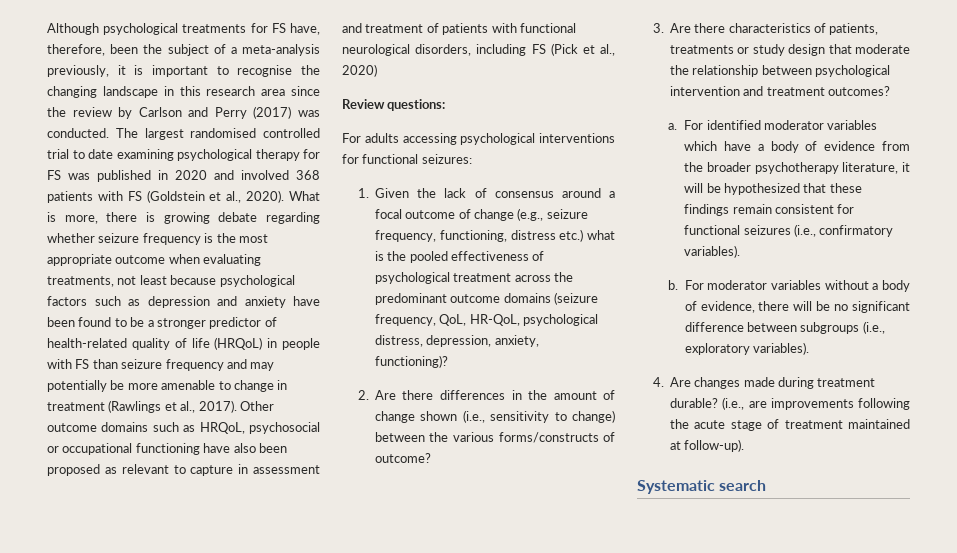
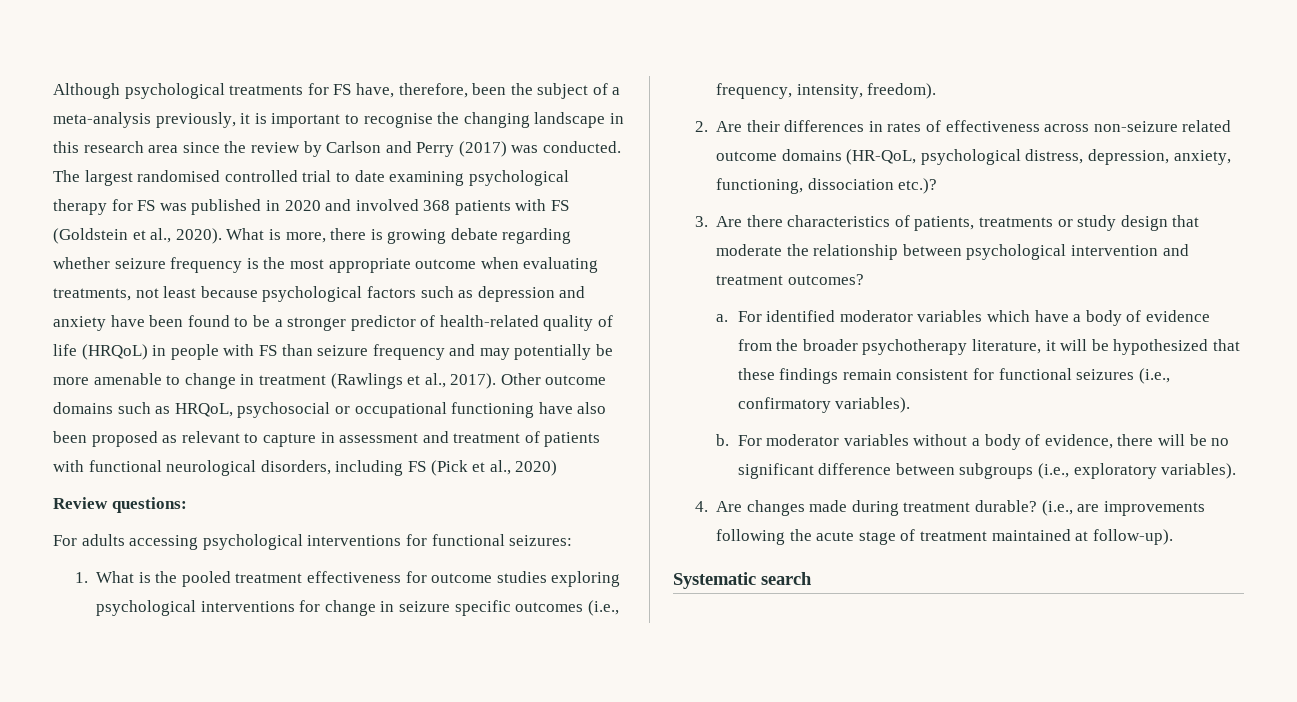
- 1. Given the lack of consensus around a focal outcome of change (e.g., seizure frequency, functioning, distress etc.) what is the pooled effectiveness of psychological treatment across the predominant outcome domains (seizure frequency, QoL, HR-QoL, psychological distress, depression, anxiety, functioning)?
- 2. Are there differences in the amount of change shown (i.e., sensitivity to change) between the various forms/constructs of outcome?
+ 1. What is the pooled treatment effectiveness for outcome studies exploring psychological interventions for change in seizure specific outcomes (i.e., frequency, intensity, freedom).
+ 2. Are their differences in rates of effectiveness across non-seizure related outcome domains (HR-QoL, psychological distress, depression, anxiety, functioning, dissociation etc.)?

